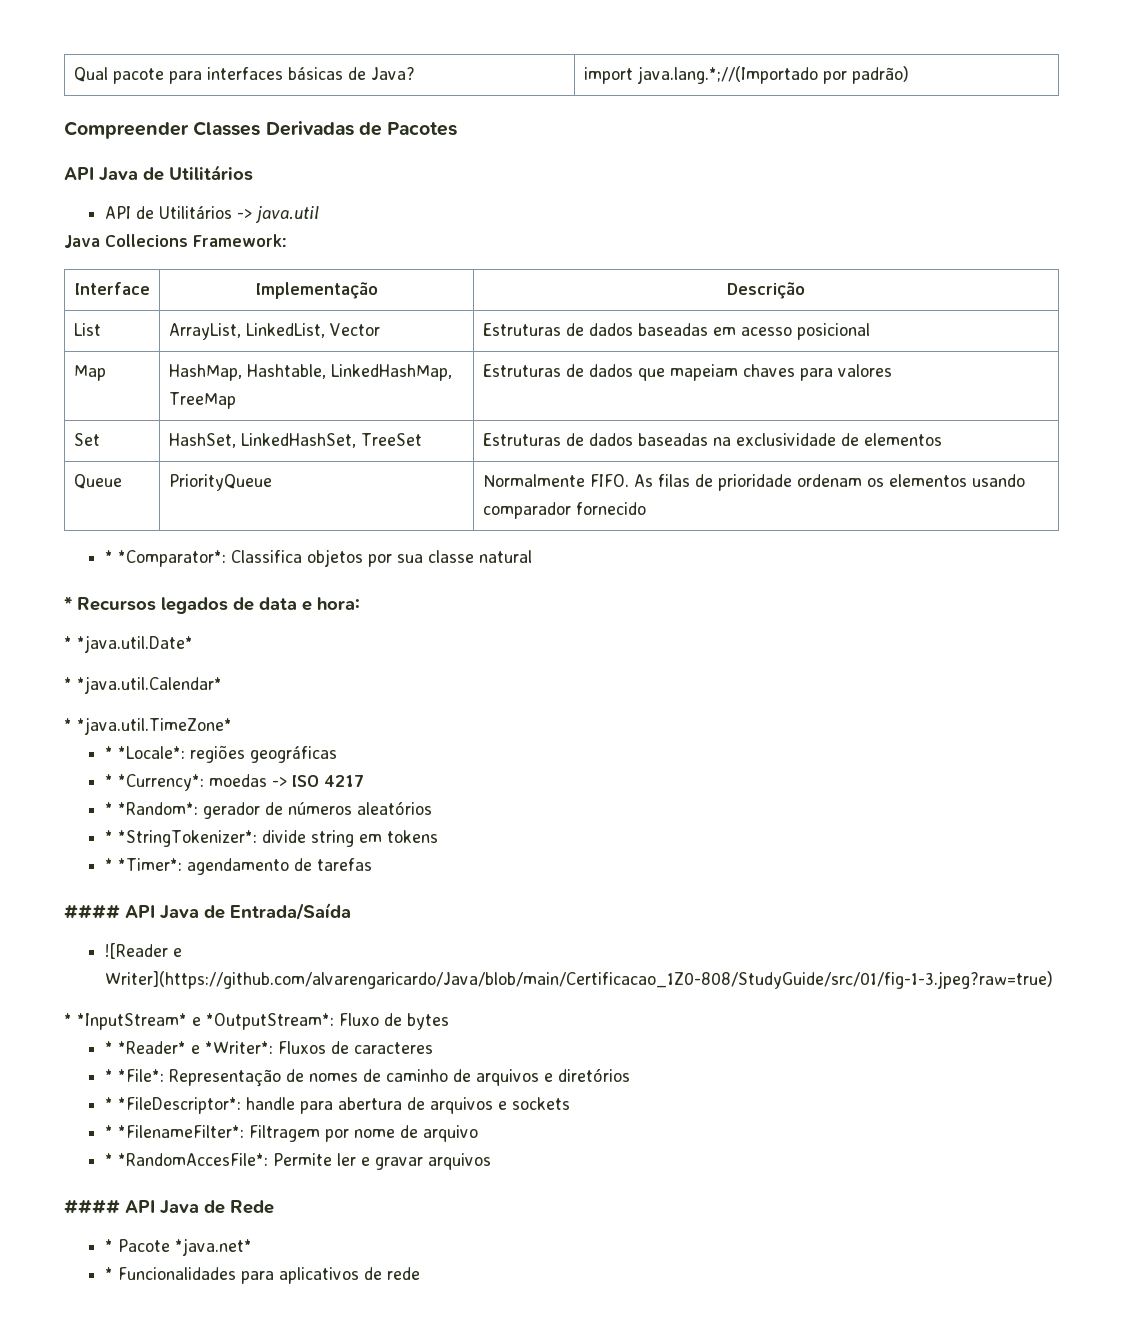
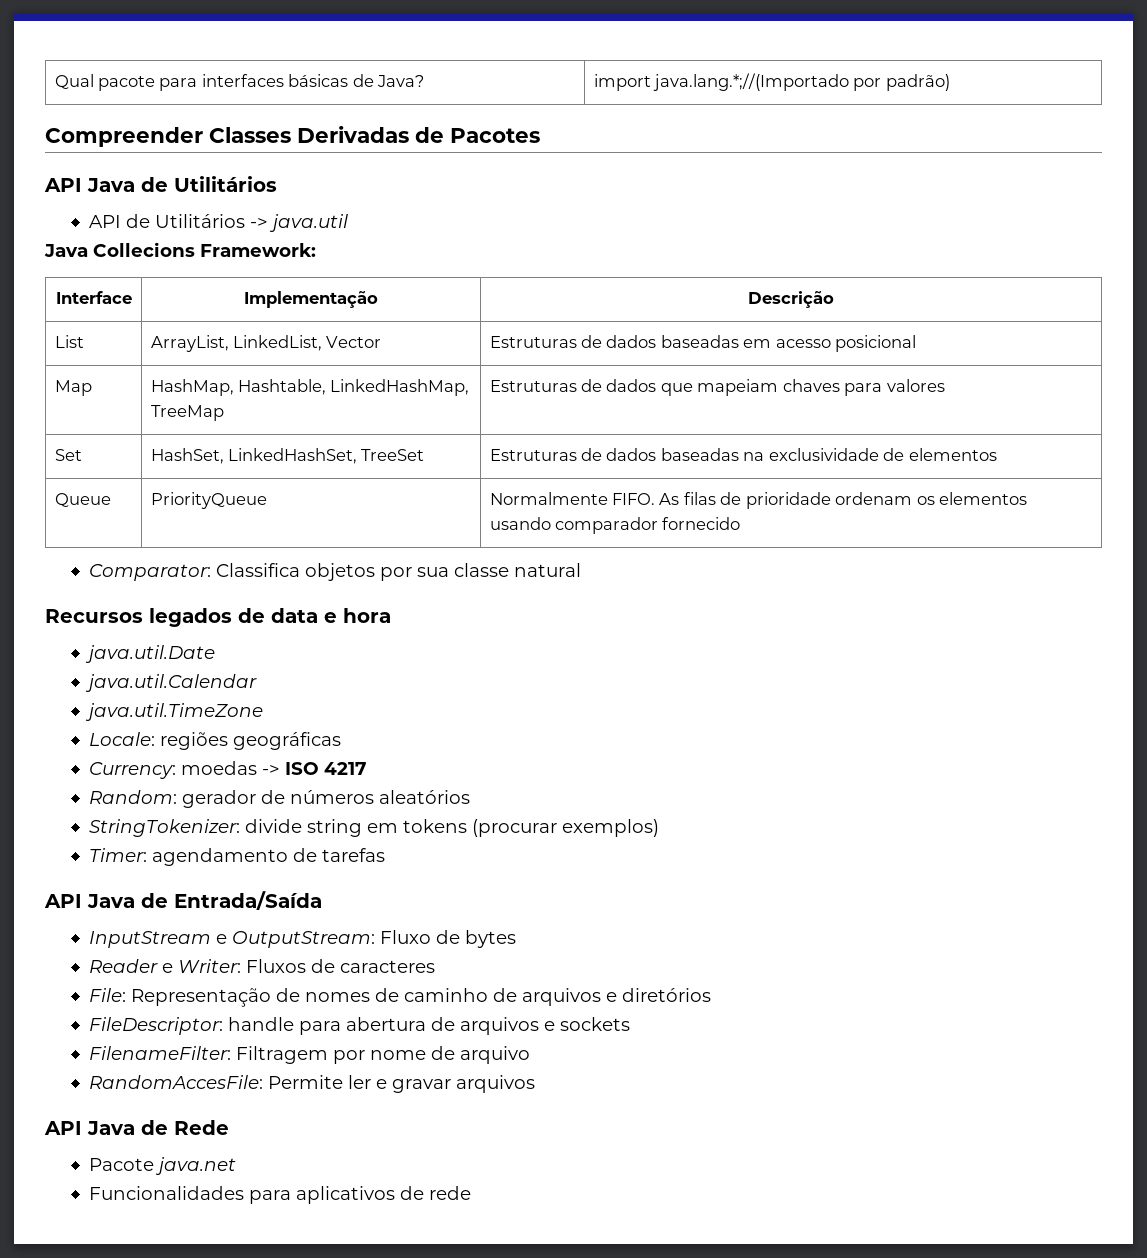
- * *Comparator*: Classifica objetos por sua classe natural
+ Comparator: Classifica objetos por sua classe natural
- * Recursos legados de data e hora:
- * *java.util.Date*
- * *java.util.Calendar*
- * *java.util.TimeZone*
- * *Locale*: regiões geográficas
+ Recursos legados de data e hora
+ java.util.Date
+ java.util.Calendar
+ java.util.TimeZone
+ Locale: regiões geográficas
- * *Currency*: moedas -> ISO 4217
+ Currency: moedas -> ISO 4217
- * *Random*: gerador de números aleatórios
+ Random: gerador de números aleatórios
- * *StringTokenizer*: divide string em tokens
- * *Timer*: agendamento de tarefas
+ StringTokenizer: divide string em tokens (procurar exemplos)
+ Timer: agendamento de tarefas
- #### API Java de Entrada/Saída
+ API Java de Entrada/Saída
- ![Reader e Writer](https://github.com/alvarengaricardo/Java/blob/main/Certificacao_1Z0-808/StudyGuide/src/01/fig-1-3.jpeg?raw=true)
- * *InputStream* e *OutputStream*: Fluxo de bytes
+ InputStream e OutputStream: Fluxo de bytes
- * *Reader* e *Writer*: Fluxos de caracteres
+ Reader e Writer: Fluxos de caracteres
- * *File*: Representação de nomes de caminho de arquivos e diretórios
+ File: Representação de nomes de caminho de arquivos e diretórios
- * *FileDescriptor*: handle para abertura de arquivos e sockets
+ FileDescriptor: handle para abertura de arquivos e sockets
- * *FilenameFilter*: Filtragem por nome de arquivo
+ FilenameFilter: Filtragem por nome de arquivo
- * *RandomAccesFile*: Permite ler e gravar arquivos
+ RandomAccesFile: Permite ler e gravar arquivos
- #### API Java de Rede
+ API Java de Rede
- * Pacote *java.net*
- * Funcionalidades para aplicativos de rede
+ Pacote java.net
+ Funcionalidades para aplicativos de rede

